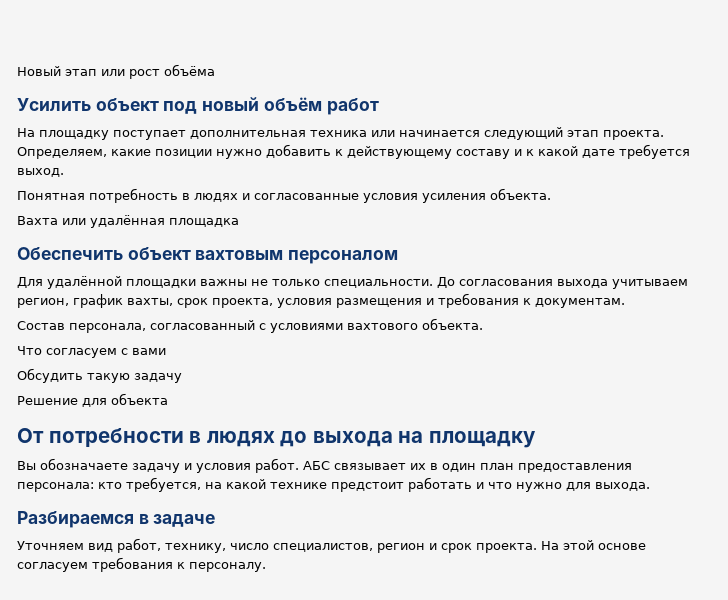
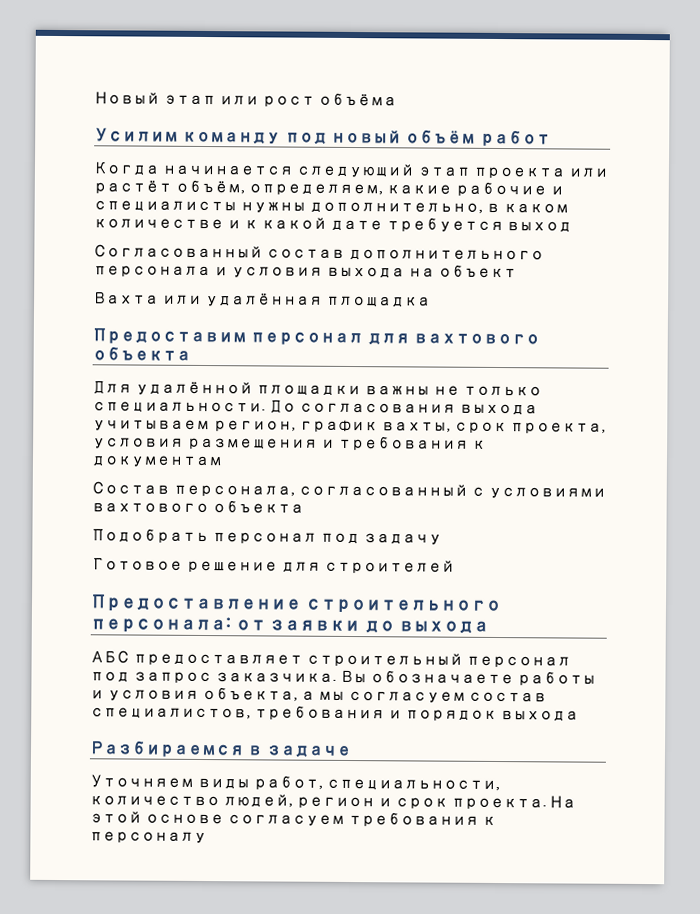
- Усилить объект под новый объём работ
+ Усилим команду под новый объём работ
- На площадку поступает дополнительная техника или начинается следующий этап проекта. Определяем, какие позиции нужно добавить к действующему составу и к какой дате требуется выход.
- Понятная потребность в людях и согласованные условия усиления объекта.
+ Когда начинается следующий этап проекта или растёт объём, определяем, какие рабочие и специалисты нужны дополнительно, в каком количестве и к какой дате требуется выход
+ Согласованный состав дополнительного персонала и условия выхода на объект
- Обеспечить объект вахтовым персоналом
+ Предоставим персонал для вахтового объекта
- До согласования выхода учитываем регион, график вахты, срок проекта, условия размещения и требования к документам.
+ До согласования выхода учитываем регион, график вахты, срок проекта, условия размещения и требования к документам
- Состав персонала, согласованный с условиями вахтового объекта.
- Что согласуем с вами
- Обсудить такую задачу
- Решение для объекта
- От потребности в людях до выхода на площадку
- Вы обозначаете задачу и условия работ. АБС связывает их в один план предоставления персонала: кто требуется, на какой технике предстоит работать и что нужно для выхода.
+ Состав персонала, согласованный с условиями вахтового объекта
+ Подобрать персонал под задачу
+ Готовое решение для строителей
+ Предоставление строительного персонала: от заявки до выхода
+ АБС предоставляет строительный персонал под запрос заказчика. Вы обозначаете работы и условия объекта, а мы согласуем состав специалистов, требования и порядок выхода
- Уточняем вид работ, технику, число специалистов, регион и срок проекта.
+ Уточняем виды работ, специальности, количество людей, регион и срок проекта.
- На этой основе согласуем требования к персоналу.
+ На этой основе согласуем требования к персоналу

